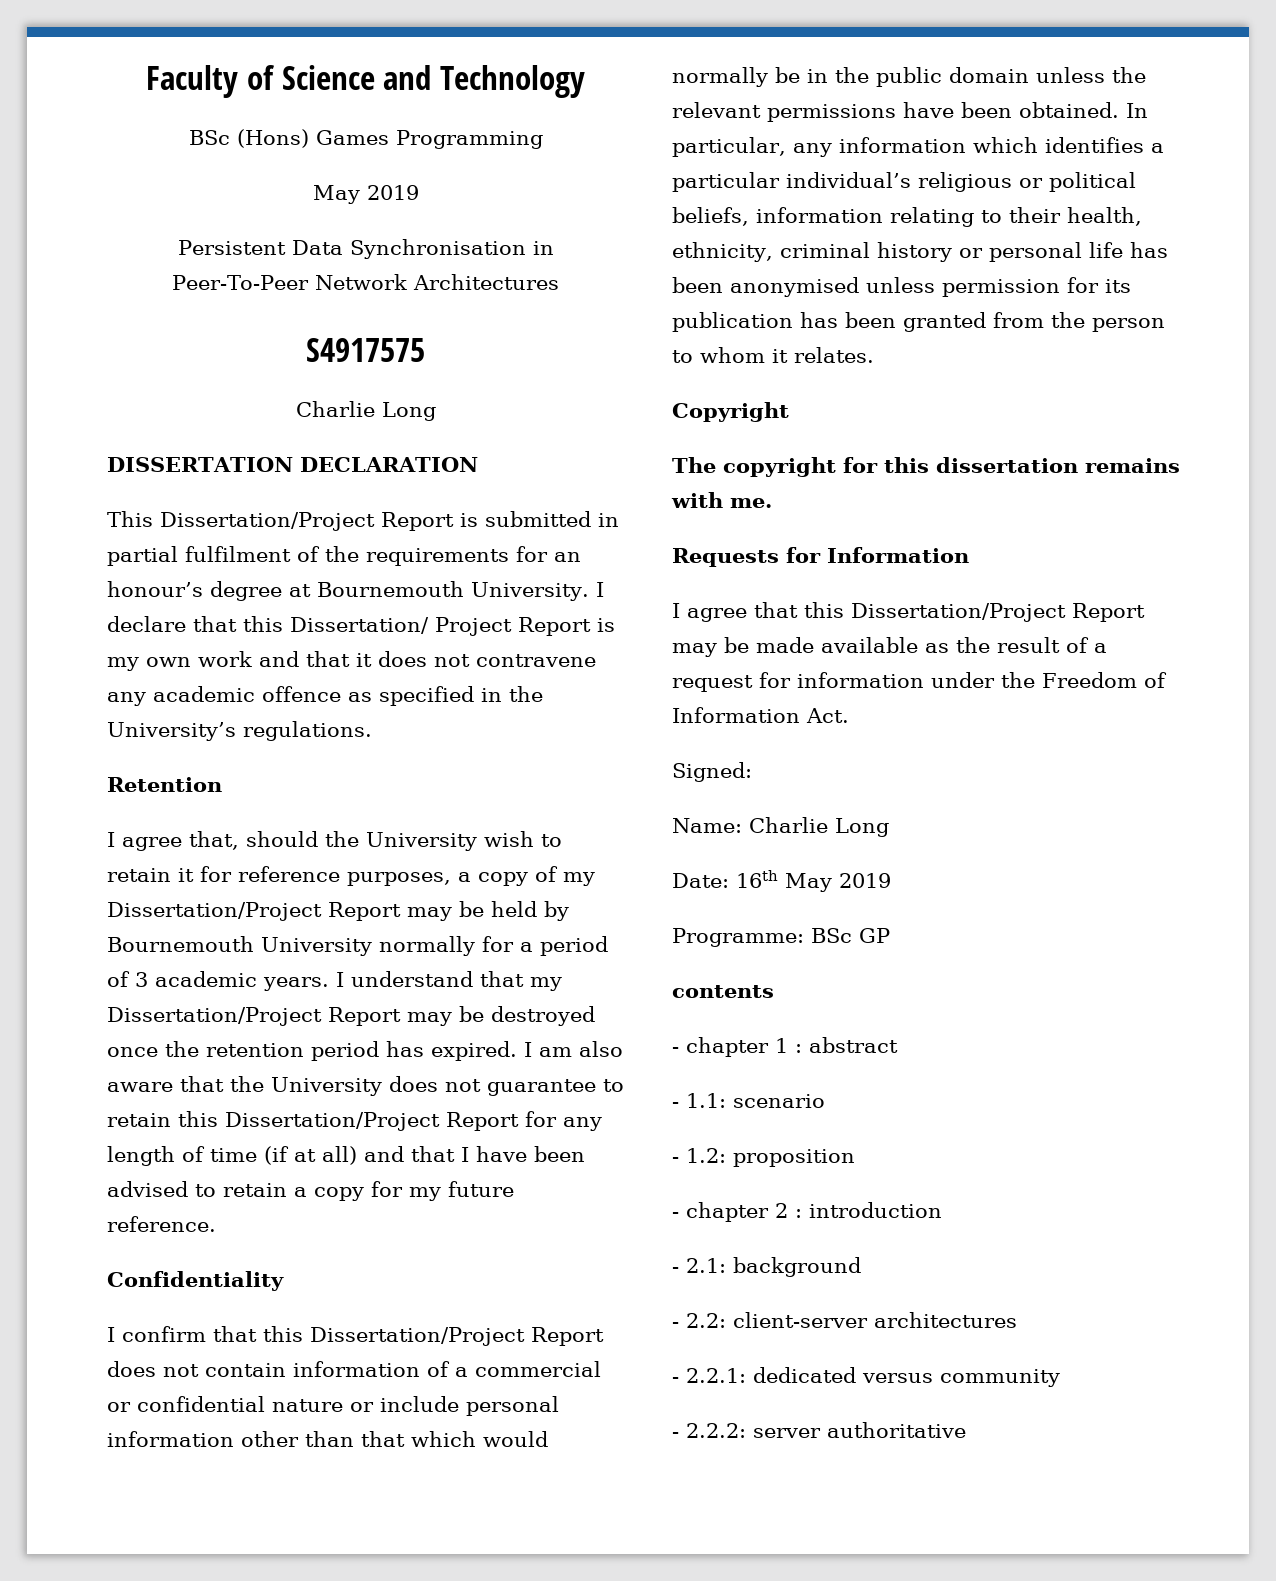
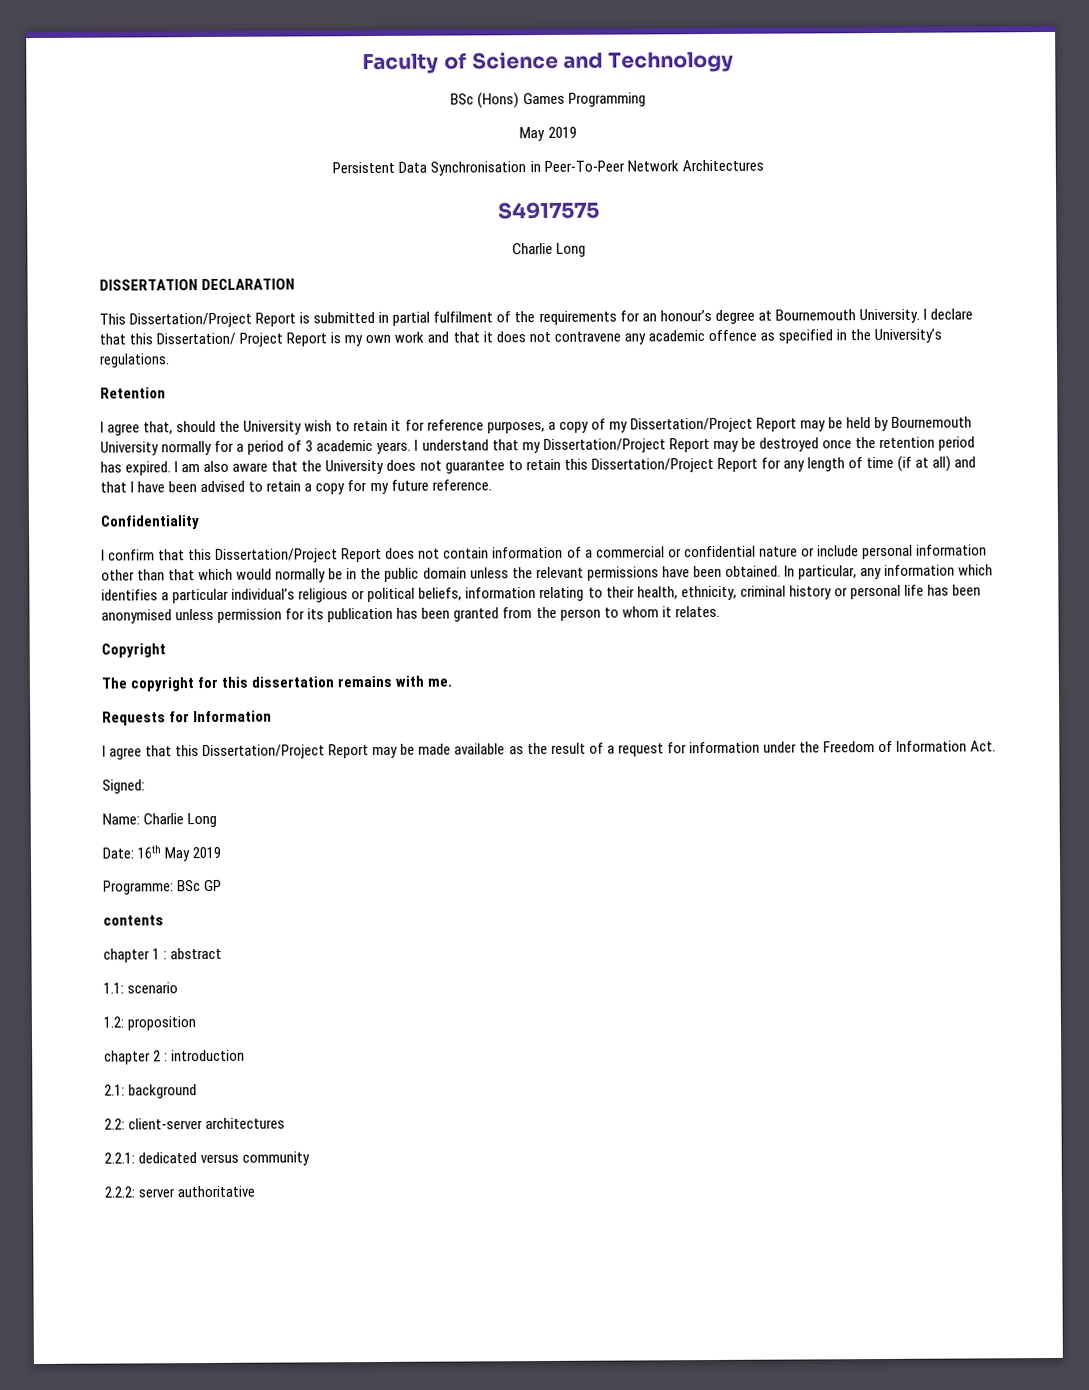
- - chapter 1 : abstract
+ chapter 1 : abstract
- - 1.1: scenario
+ 1.1: scenario
- - 1.2: proposition
+ 1.2: proposition
- - chapter 2 : introduction
+ chapter 2 : introduction
- - 2.1: background
+ 2.1: background
- - 2.2: client-server architectures
+ 2.2: client-server architectures
- - 2.2.1: dedicated versus community
+ 2.2.1: dedicated versus community
- - 2.2.2: server authoritative
+ 2.2.2: server authoritative

